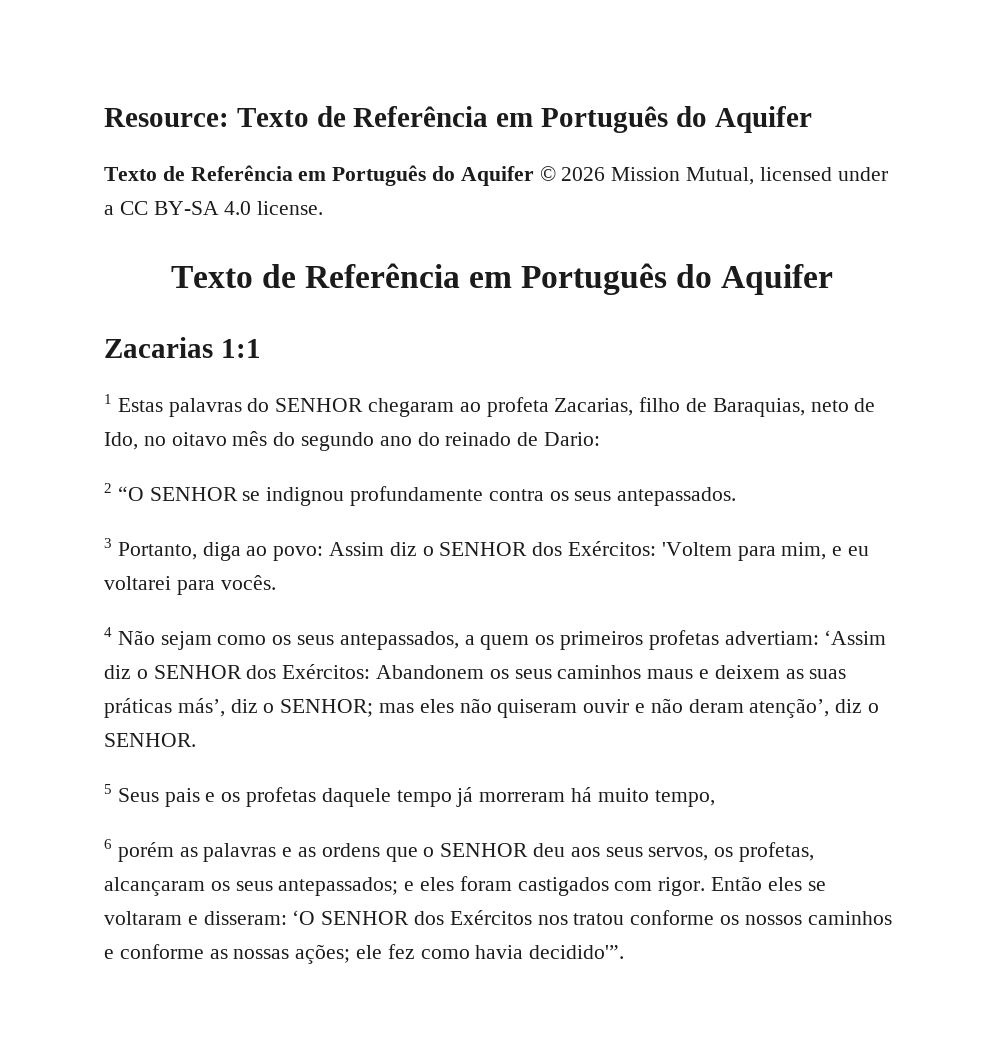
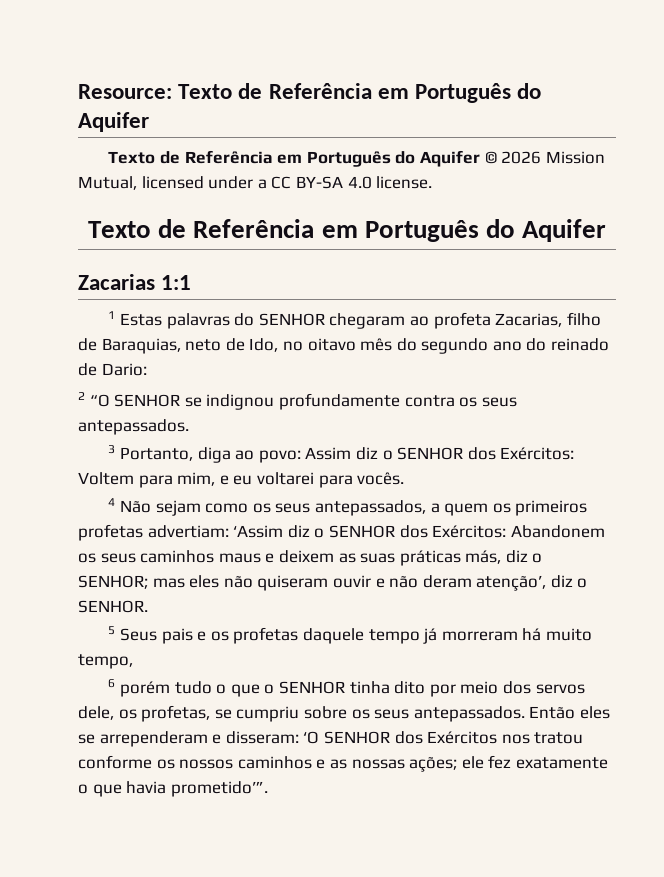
- 3 Portanto, diga ao povo: Assim diz o SENHOR dos Exércitos: 'Voltem para mim, e eu voltarei para vocês.
+ 3 Portanto, diga ao povo: Assim diz o SENHOR dos Exércitos: Voltem para mim, e eu voltarei para vocês.
- 4 Não sejam como os seus antepassados, a quem os primeiros profetas advertiam: ‘Assim diz o SENHOR dos Exércitos: Abandonem os seus caminhos maus e deixem as suas práticas más’, diz o SENHOR; mas eles não quiseram ouvir e não deram atenção’, diz o SENHOR.
+ 4 Não sejam como os seus antepassados, a quem os primeiros profetas advertiam: ‘Assim diz o SENHOR dos Exércitos: Abandonem os seus caminhos maus e deixem as suas práticas más, diz o SENHOR; mas eles não quiseram ouvir e não deram atenção’, diz o SENHOR.
- 6 porém as palavras e as ordens que o SENHOR deu aos seus servos, os profetas, alcançaram os seus antepassados; e eles foram castigados com rigor.
+ 6 porém tudo o que o SENHOR tinha dito por meio dos servos dele, os profetas, se cumpriu sobre os seus antepassados.
- Então eles se voltaram e disseram: ‘O SENHOR dos Exércitos nos tratou conforme os nossos caminhos e conforme as nossas ações; ele fez como havia decidido'”.
+ Então eles se arrependeram e disseram: ‘O SENHOR dos Exércitos nos tratou conforme os nossos caminhos e as nossas ações; ele fez exatamente o que havia prometido’”.

